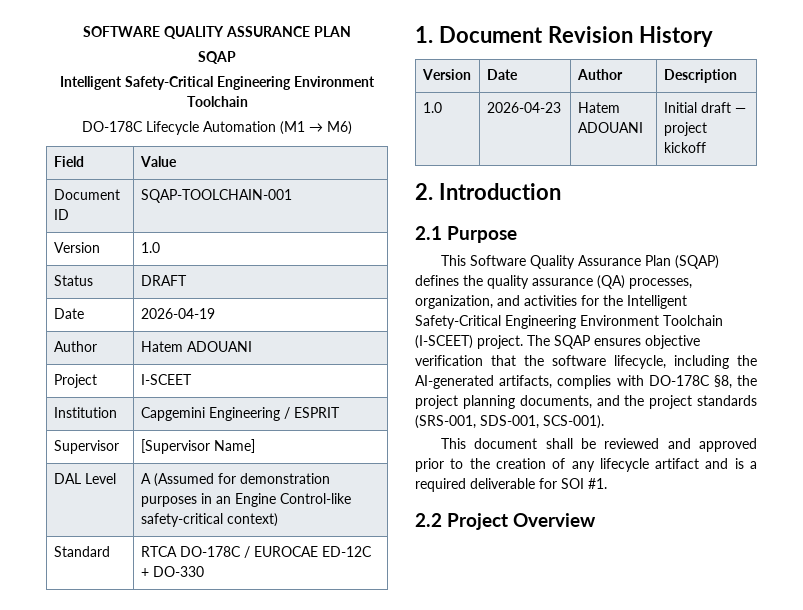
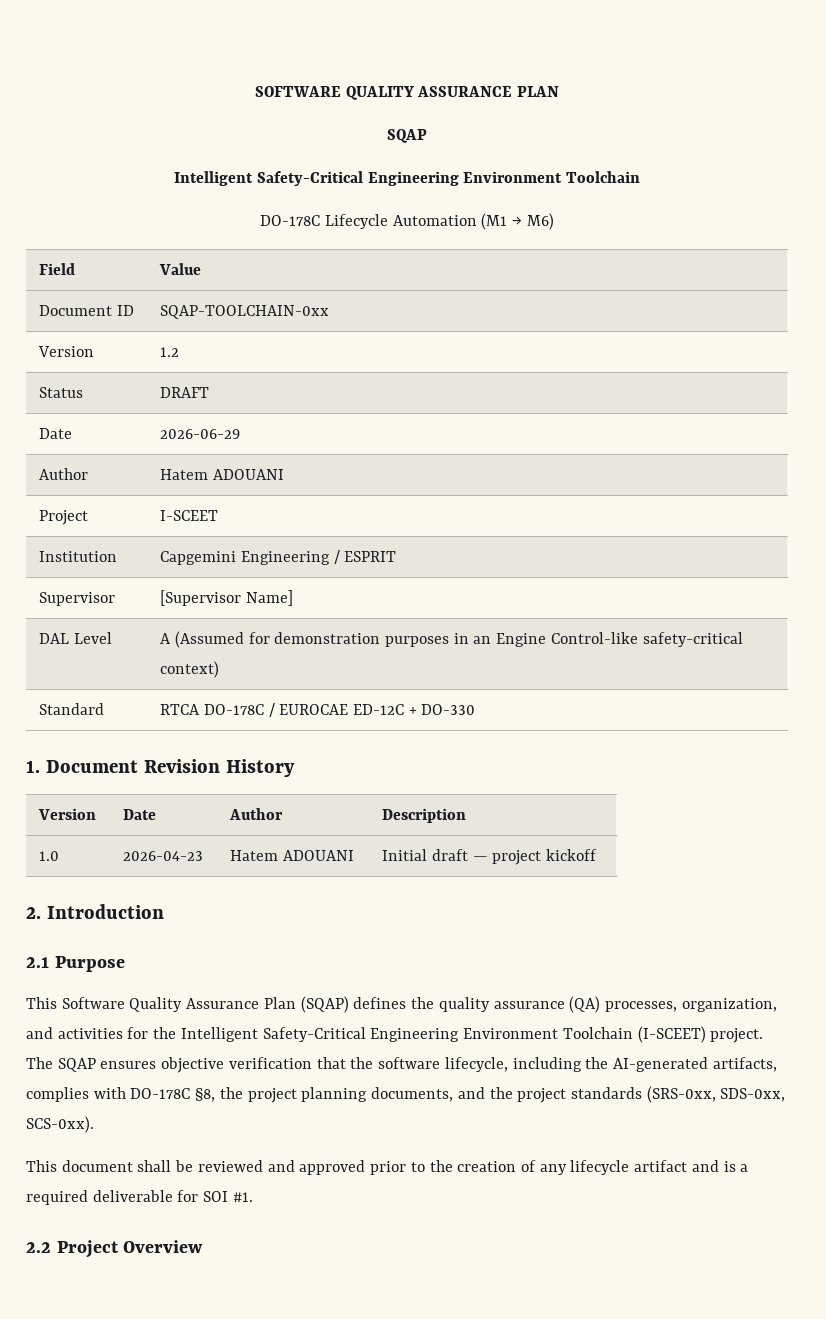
- Document ID | SQAP-TOOLCHAIN-001
- Version | 1.0
+ Document ID | SQAP-TOOLCHAIN-0xx
+ Version | 1.2
- Date | 2026-04-19
+ Date | 2026-06-29
- The SQAP ensures objective verification that the software lifecycle, including the AI-generated artifacts, complies with DO-178C §8, the project planning documents, and the project standards (SRS-001, SDS-001, SCS-001).
+ The SQAP ensures objective verification that the software lifecycle, including the AI-generated artifacts, complies with DO-178C §8, the project planning documents, and the project standards (SRS-0xx, SDS-0xx, SCS-0xx).

